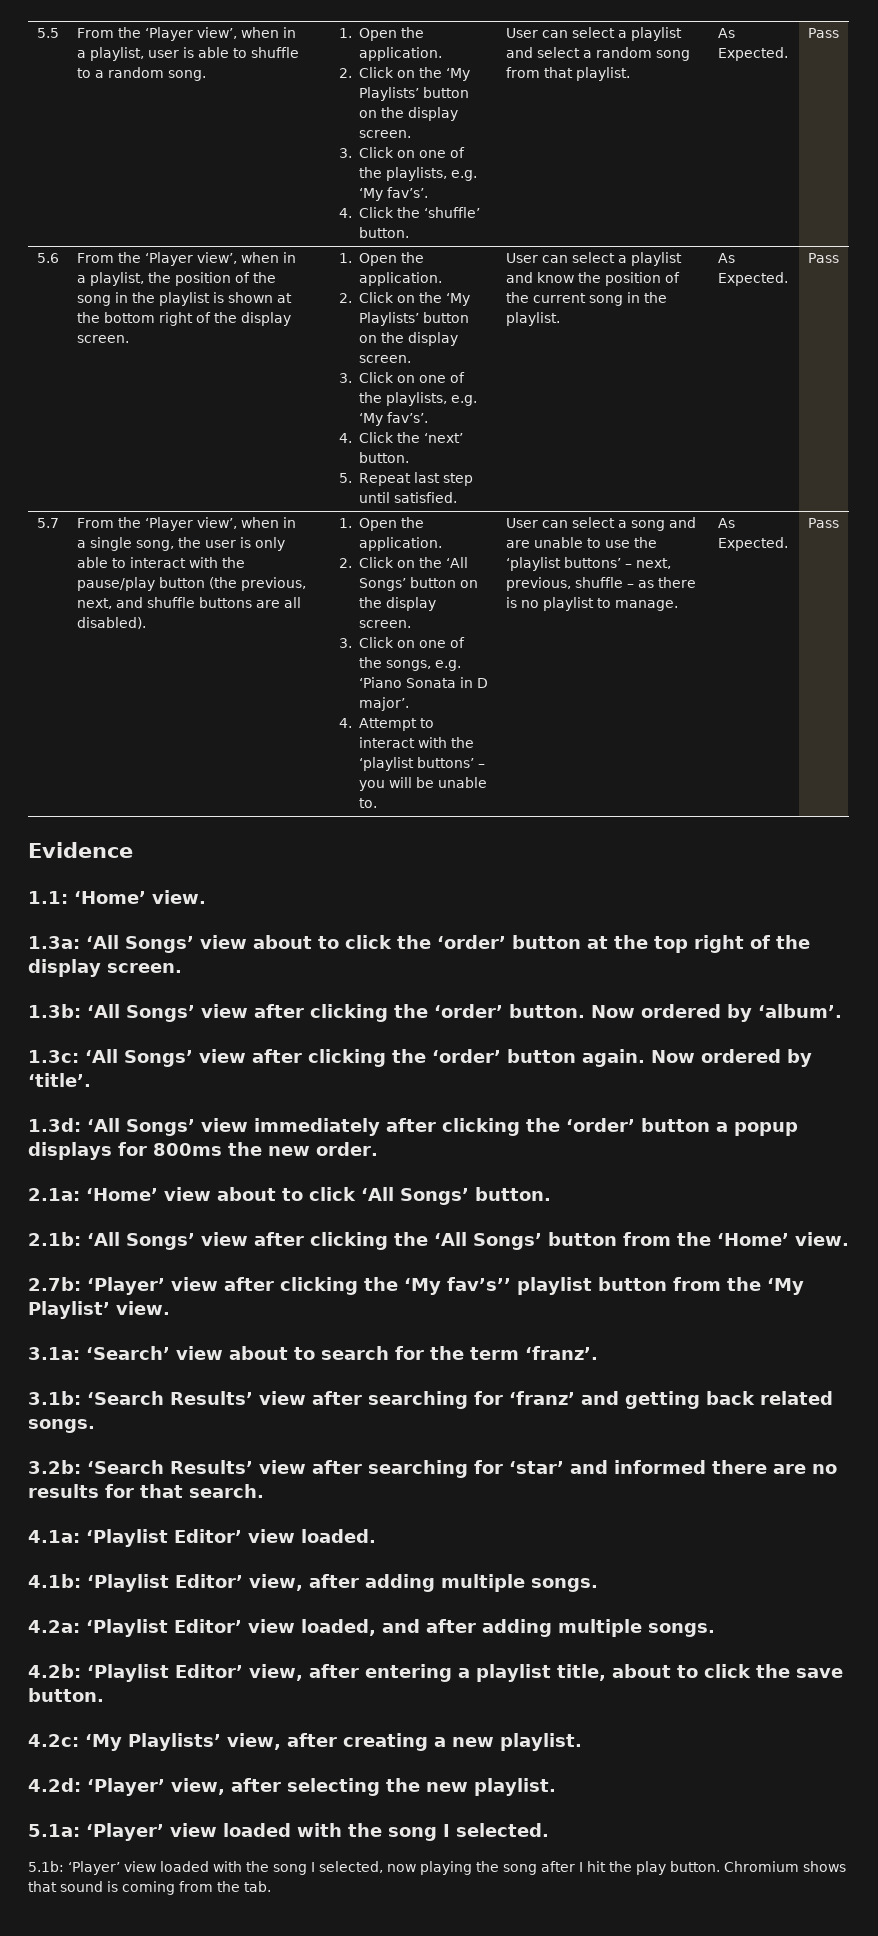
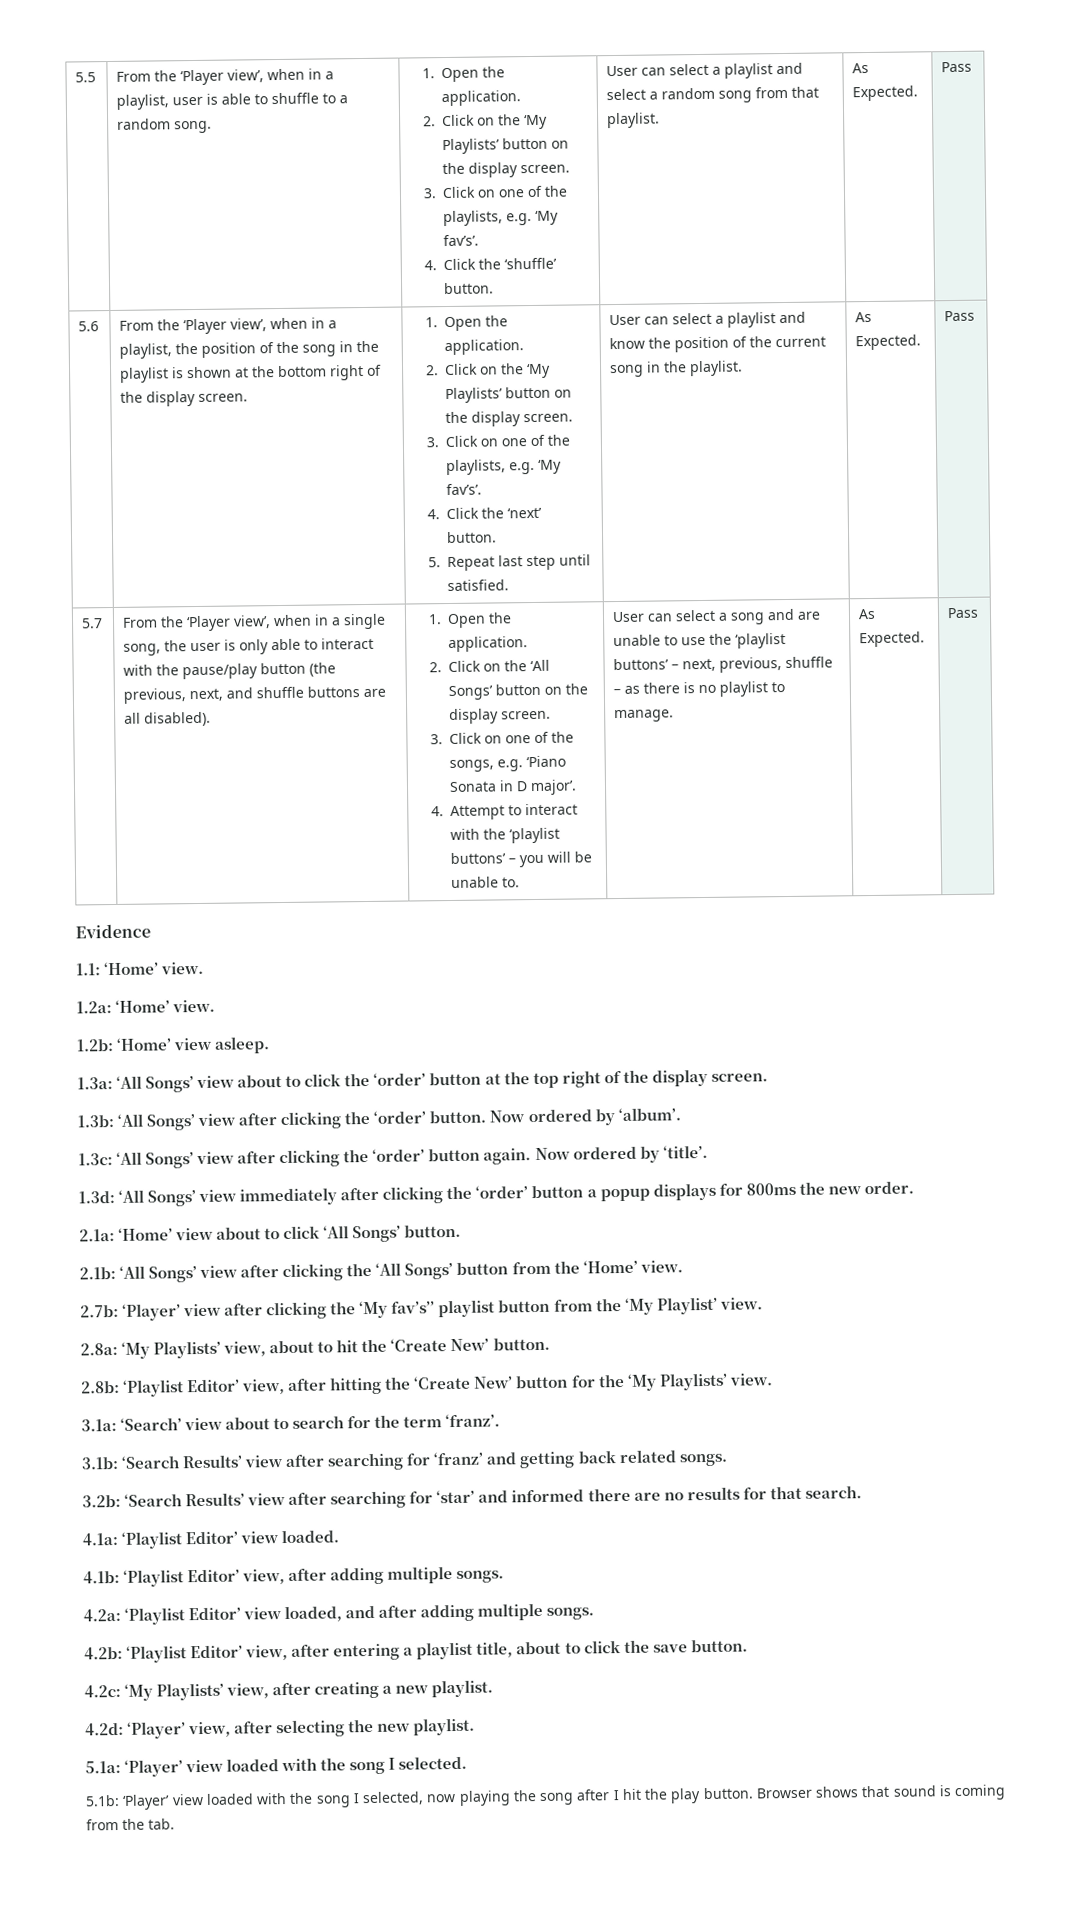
+ 1.2a: ‘Home’ view.
+ 1.2b: ‘Home’ view asleep.
+ 2.8a: ‘My Playlists’ view, about to hit the ‘Create New’ button.
+ 2.8b: ‘Playlist Editor’ view, after hitting the ‘Create New’ button for the ‘My Playlists’ view.
- Chromium shows that sound is coming from the tab.
+ Browser shows that sound is coming from the tab.

